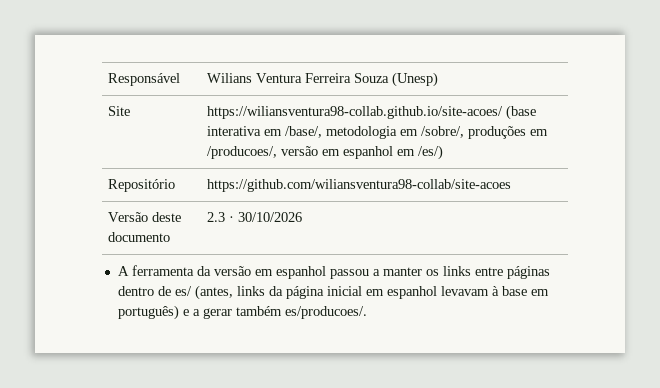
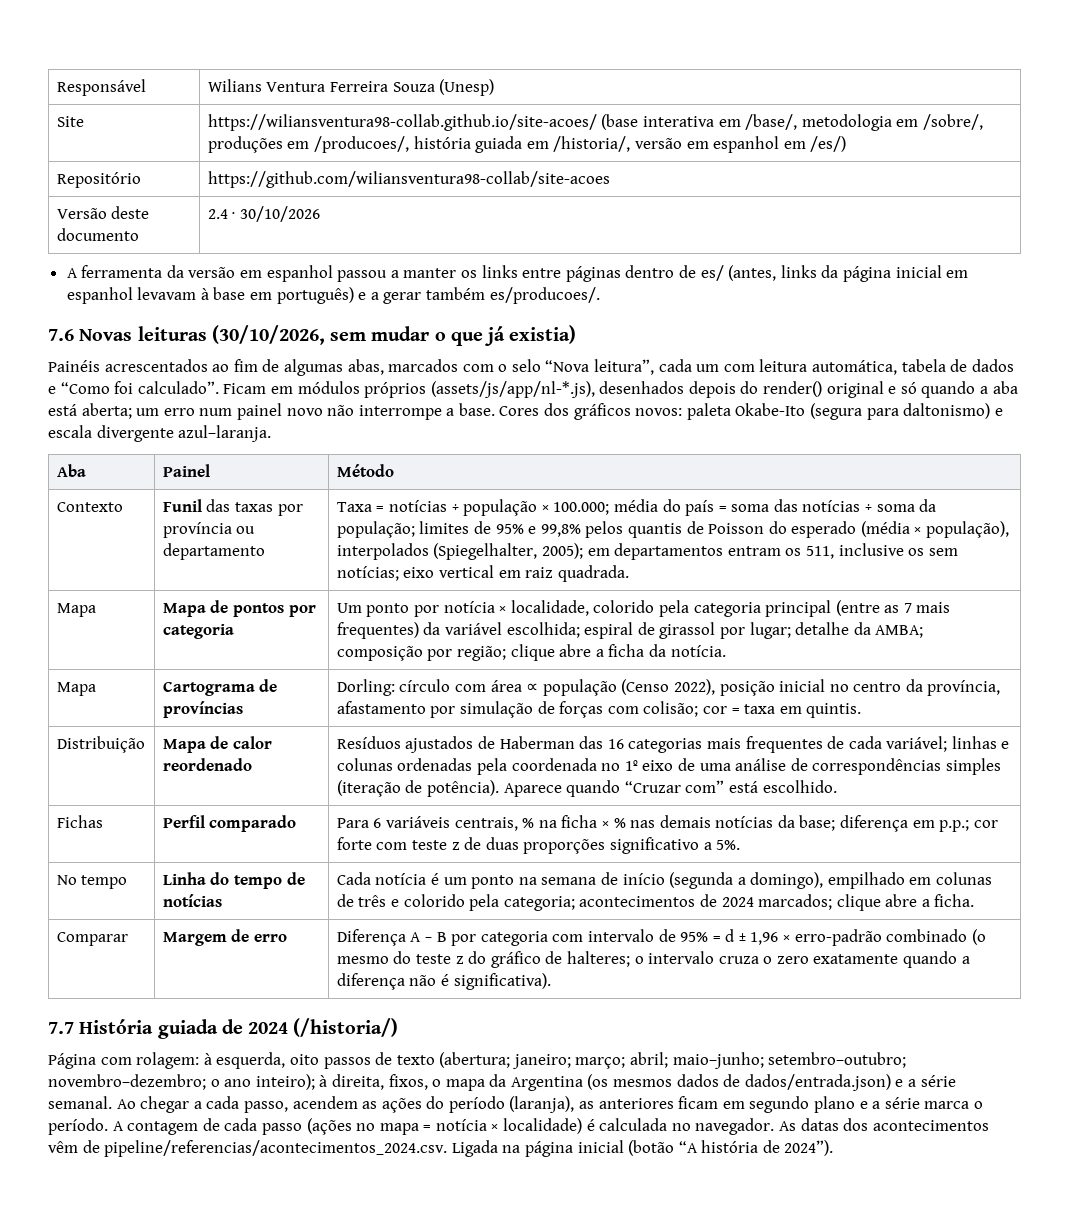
- Site | https://wiliansventura98-collab.github.io/site-acoes/ (base interativa em /base/, metodologia em /sobre/, produções em /producoes/, versão em espanhol em /es/)
+ Site | https://wiliansventura98-collab.github.io/site-acoes/ (base interativa em /base/, metodologia em /sobre/, produções em /producoes/, história guiada em /historia/, versão em espanhol em /es/)
- Versão deste documento | 2.3 · 30/10/2026
+ Versão deste documento | 2.4 · 30/10/2026
+ 7.6 Novas leituras (30/10/2026, sem mudar o que já existia)
+ Painéis acrescentados ao fim de algumas abas, marcados com o selo “Nova leitura”, cada um com leitura automática, tabela de dados e “Como foi calculado”. Ficam em módulos próprios (assets/js/app/nl-*.js), desenhados depois do render() original e só quando a aba está aberta; um erro num painel novo não interrompe a base. Cores dos gráficos novos: paleta Okabe-Ito (segura para daltonismo) e escala divergente azul–laranja.
+ Aba | Painel | Método
+ Contexto | Funil das taxas por província ou departamento | Taxa = notícias ÷ população × 100.000; média do país = soma das notícias ÷ soma da população; limites de 95% e 99,8% pelos quantis de Poisson do esperado (média × população), interpolados (Spiegelhalter, 2005); em departamentos entram os 511, inclusive os sem notícias; eixo vertical em raiz quadrada.
+ Mapa | Mapa de pontos por categoria | Um ponto por notícia × localidade, colorido pela categoria principal (entre as 7 mais frequentes) da variável escolhida; espiral de girassol por lugar; detalhe da AMBA; composição por região; clique abre a ficha da notícia.
+ Mapa | Cartograma de províncias | Dorling: círculo com área ∝ população (Censo 2022), posição inicial no centro da província, afastamento por simulação de forças com colisão; cor = taxa em quintis.
+ Distribuição | Mapa de calor reordenado | Resíduos ajustados de Haberman das 16 categorias mais frequentes de cada variável; linhas e colunas ordenadas pela coordenada no 1º eixo de uma análise de correspondências simples (iteração de potência). Aparece quando “Cruzar com” está escolhido.
+ Fichas | Perfil comparado | Para 6 variáveis centrais, % na ficha × % nas demais notícias da base; diferença em p.p.; cor forte com teste z de duas proporções significativo a 5%.
+ No tempo | Linha do tempo de notícias | Cada notícia é um ponto na semana de início (segunda a domingo), empilhado em colunas de três e colorido pela categoria; acontecimentos de 2024 marcados; clique abre a ficha.
+ Comparar | Margem de erro | Diferença A − B por categoria com intervalo de 95% = d ± 1,96 × erro-padrão combinado (o mesmo do teste z do gráfico de halteres; o intervalo cruza o zero exatamente quando a diferença não é significativa).
+ 7.7 História guiada de 2024 (/historia/)
+ Página com rolagem: à esquerda, oito passos de texto (abertura; janeiro; março; abril; maio–junho; setembro–outubro; novembro–dezembro; o ano inteiro); à direita, fixos, o mapa da Argentina (os mesmos dados de dados/entrada.json) e a série semanal. Ao chegar a cada passo, acendem as ações do período (laranja), as anteriores ficam em segundo plano e a série marca o período. A contagem de cada passo (ações no mapa = notícia × localidade) é calculada no navegador. As datas dos acontecimentos vêm de pipeline/referencias/acontecimentos_2024.csv. Ligada na página inicial (botão “A história de 2024”).

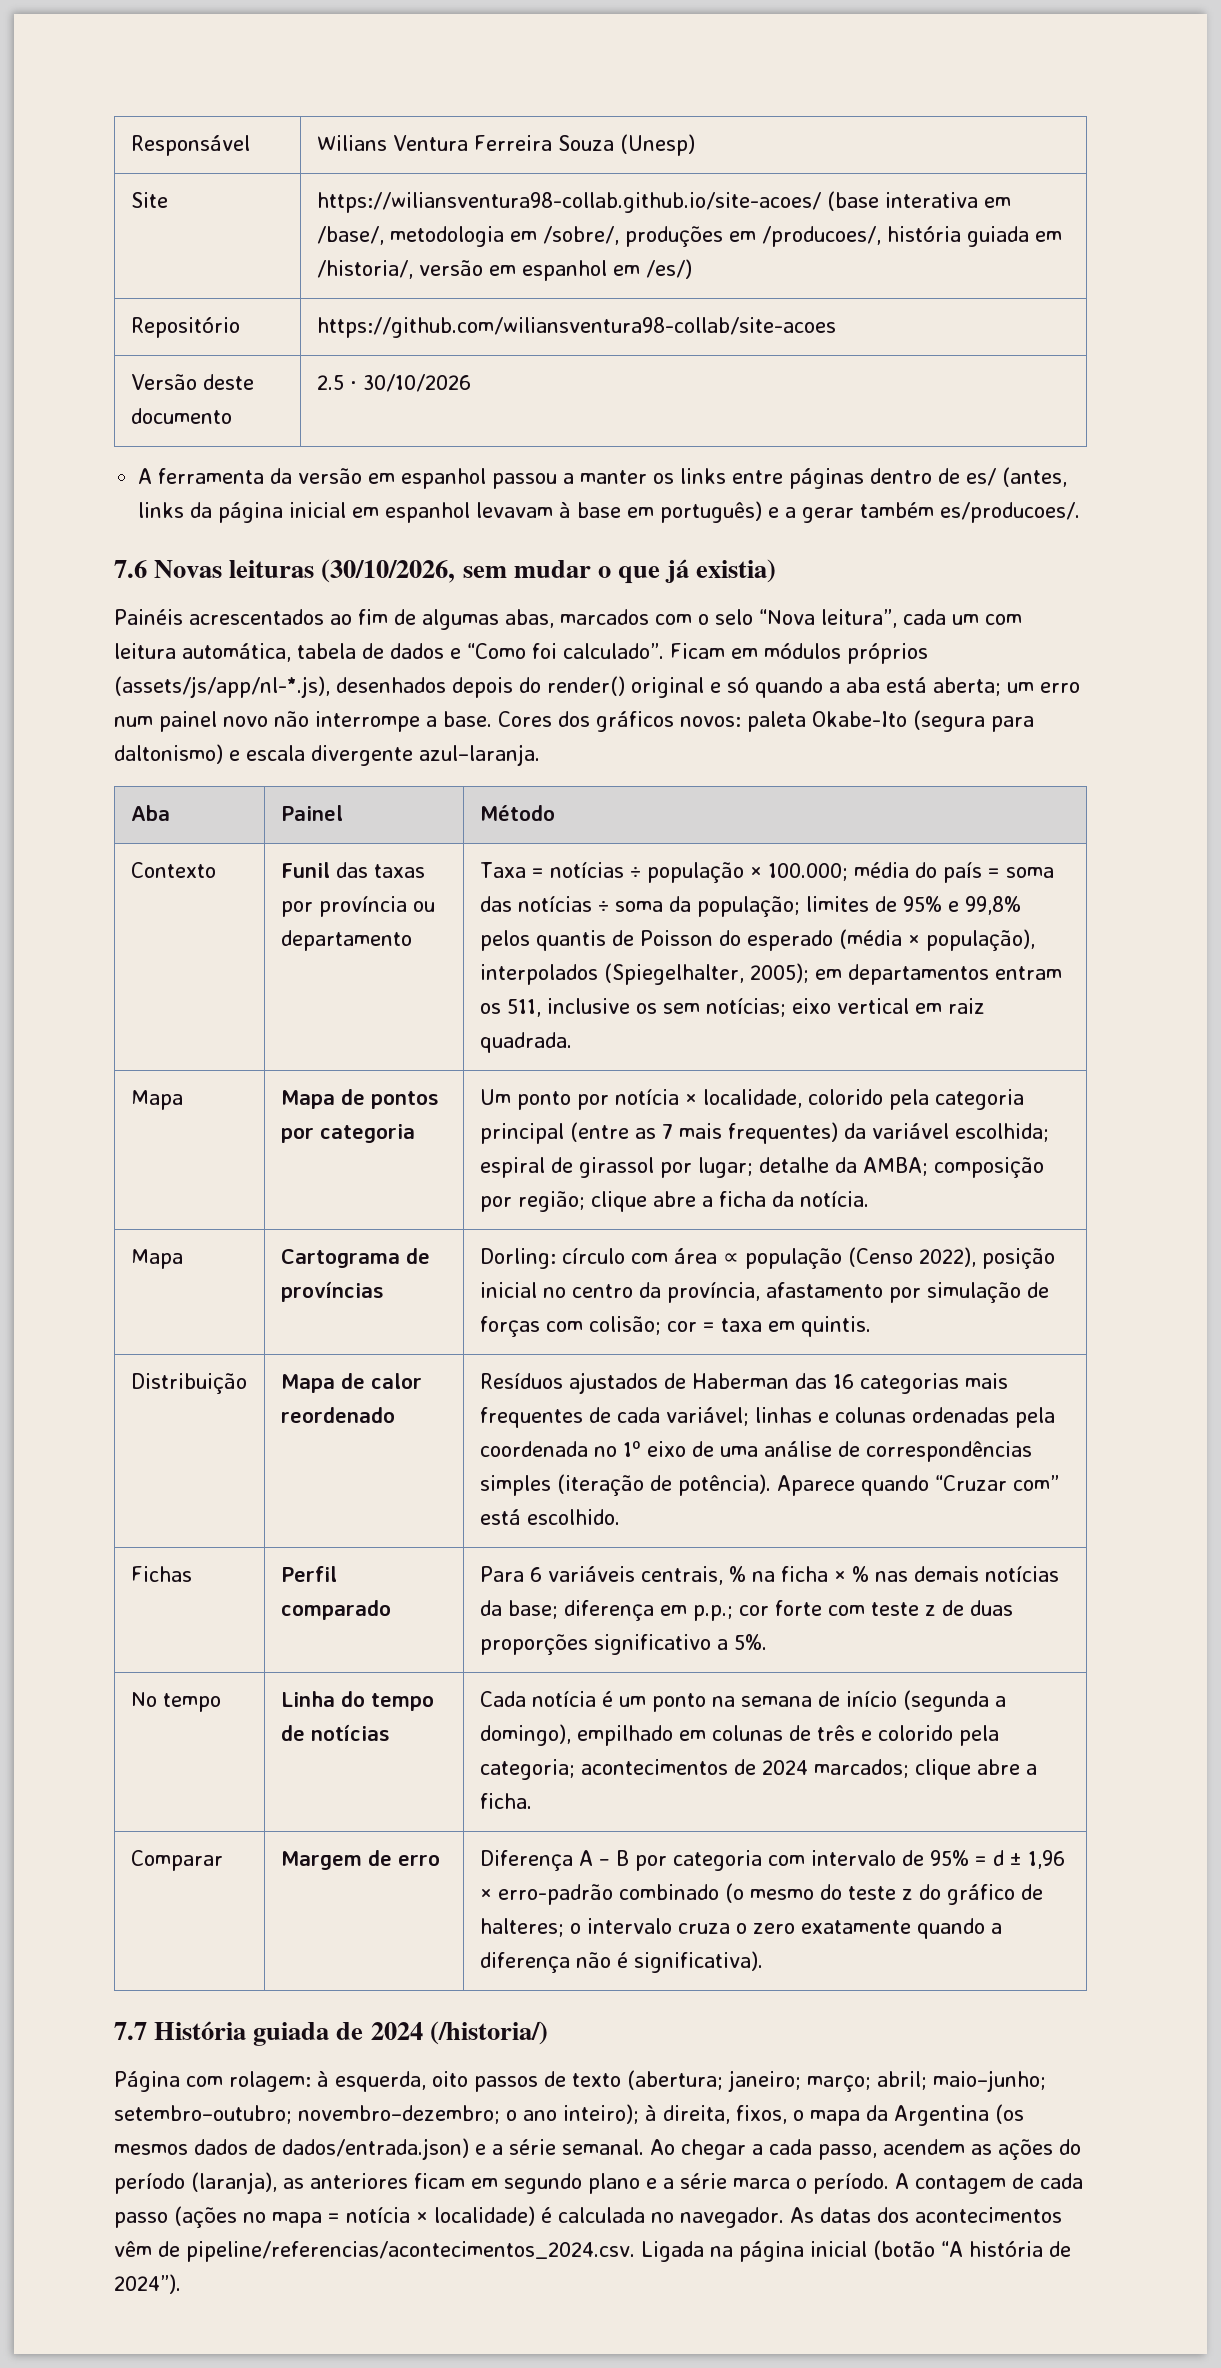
- Versão deste documento | 2.4 · 30/10/2026
+ Versão deste documento | 2.5 · 30/10/2026

